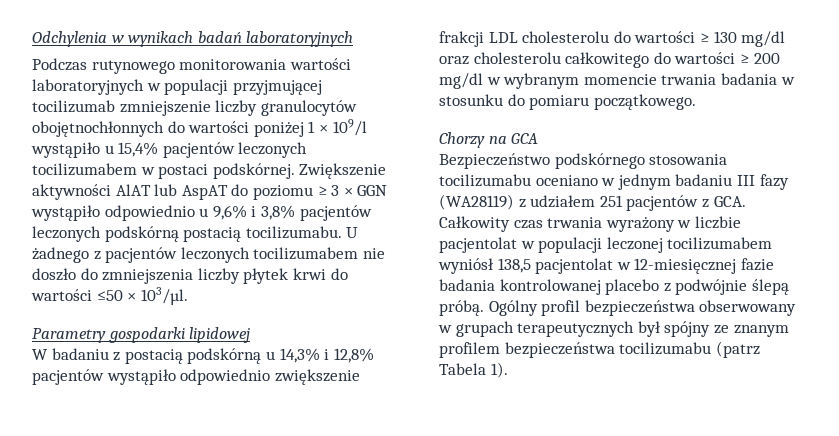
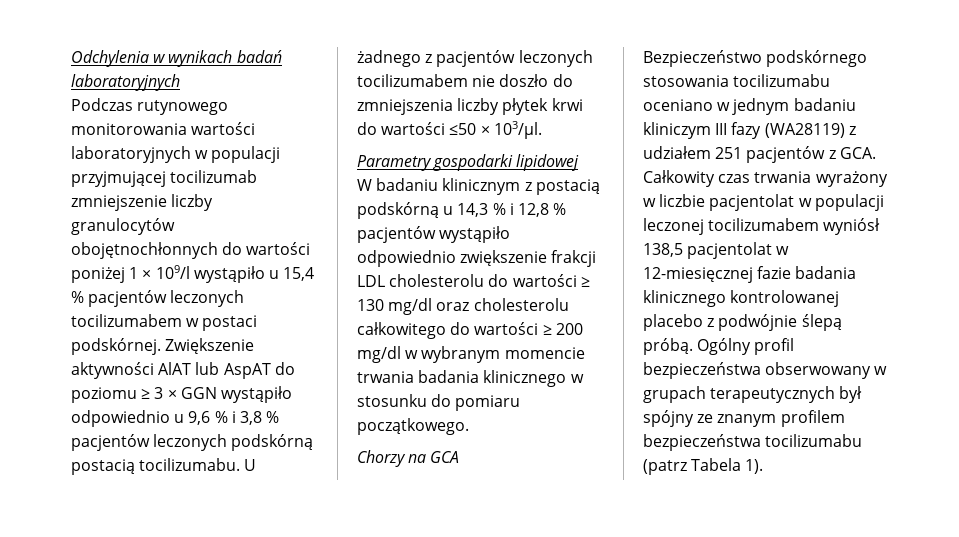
- Podczas rutynowego monitorowania wartości laboratoryjnych w populacji przyjmującej tocilizumab zmniejszenie liczby granulocytów obojętnochłonnych do wartości poniżej 1 × 109/l wystąpiło u 15,4% pacjentów leczonych tocilizumabem w postaci podskórnej.
+ Podczas rutynowego monitorowania wartości laboratoryjnych w populacji przyjmującej tocilizumab zmniejszenie liczby granulocytów obojętnochłonnych do wartości poniżej 1 × 109/l wystąpiło u 15,4 % pacjentów leczonych tocilizumabem w postaci podskórnej.
- Zwiększenie aktywności AlAT lub AspAT do poziomu ≥ 3 × GGN wystąpiło odpowiednio u 9,6% i 3,8% pacjentów leczonych podskórną postacią tocilizumabu.
+ Zwiększenie aktywności AlAT lub AspAT do poziomu ≥ 3 × GGN wystąpiło odpowiednio u 9,6 % i 3,8 % pacjentów leczonych podskórną postacią tocilizumabu.
- W badaniu z postacią podskórną u 14,3% i 12,8% pacjentów wystąpiło odpowiednio zwiększenie frakcji LDL cholesterolu do wartości ≥ 130 mg/dl oraz cholesterolu całkowitego do wartości ≥ 200 mg/dl w wybranym momencie trwania badania w stosunku do pomiaru początkowego.
+ W badaniu klinicznym z postacią podskórną u 14,3 % i 12,8 % pacjentów wystąpiło odpowiednio zwiększenie frakcji LDL cholesterolu do wartości ≥ 130 mg/dl oraz cholesterolu całkowitego do wartości ≥ 200 mg/dl w wybranym momencie trwania badania klinicznego w stosunku do pomiaru początkowego.
- Bezpieczeństwo podskórnego stosowania tocilizumabu oceniano w jednym badaniu III fazy (WA28119) z udziałem 251 pacjentów z GCA. Całkowity czas trwania wyrażony w liczbie pacjentolat w populacji leczonej tocilizumabem wyniósł 138,5 pacjentolat w 12-miesięcznej fazie badania kontrolowanej placebo z podwójnie ślepą próbą.
+ Bezpieczeństwo podskórnego stosowania tocilizumabu oceniano w jednym badaniu kliniczym III fazy (WA28119) z udziałem 251 pacjentów z GCA. Całkowity czas trwania wyrażony w liczbie pacjentolat w populacji leczonej tocilizumabem wyniósł 138,5 pacjentolat w 12-miesięcznej fazie badania klinicznego kontrolowanej placebo z podwójnie ślepą próbą.

